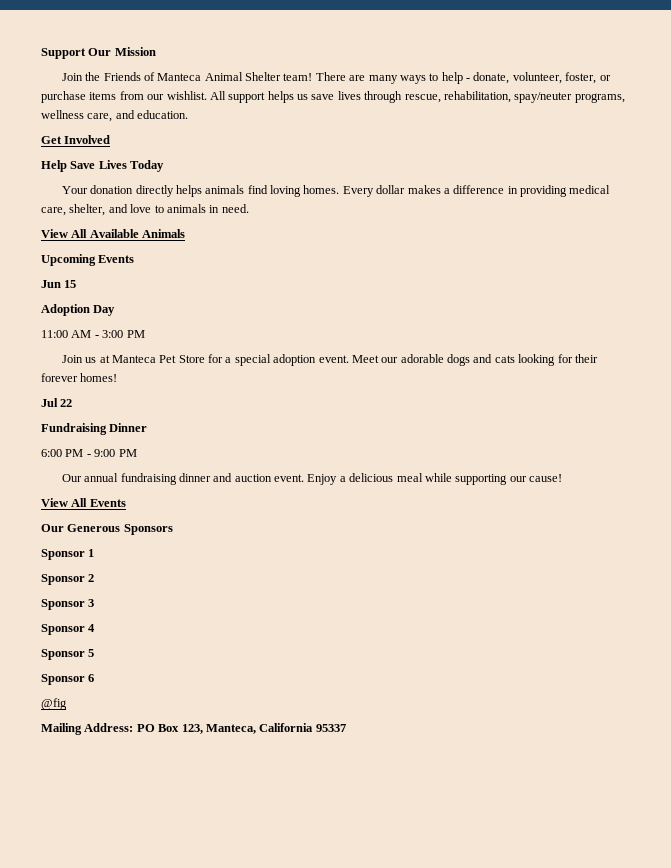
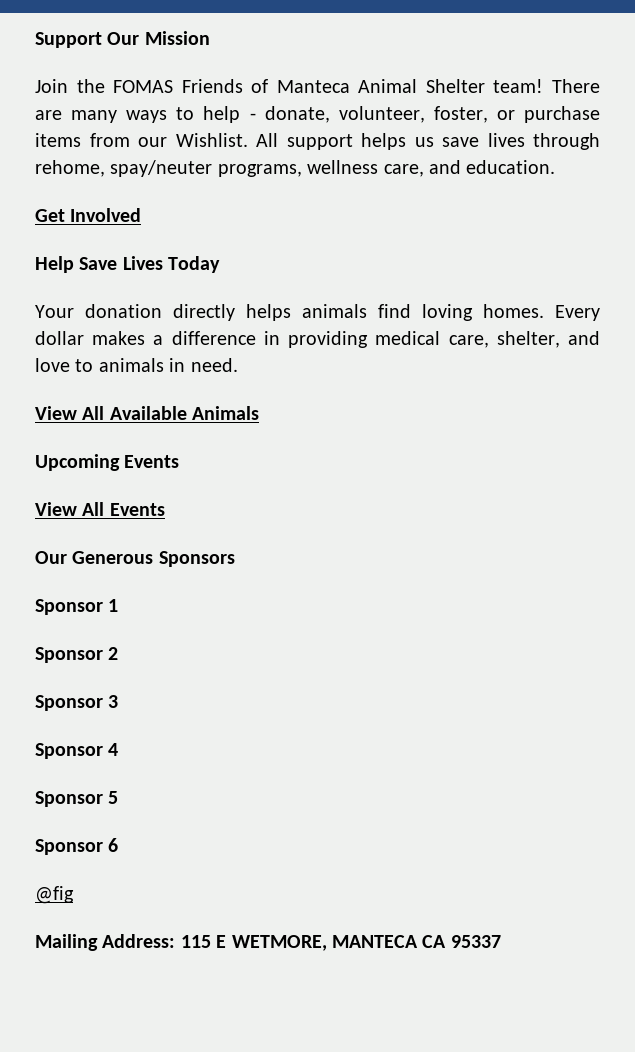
- Join the Friends of Manteca Animal Shelter team!
+ Join the FOMAS Friends of Manteca Animal Shelter team!
- There are many ways to help - donate, volunteer, foster, or purchase items from our wishlist.
+ There are many ways to help - donate, volunteer, foster, or purchase items from our Wishlist.
- All support helps us save lives through rescue, rehabilitation, spay/neuter programs, wellness care, and education.
+ All support helps us save lives through rehome, spay/neuter programs, wellness care, and education.
- Jun 15
- Adoption Day
- 11:00 AM - 3:00 PM
- Join us at Manteca Pet Store for a special adoption event. Meet our adorable dogs and cats looking for their forever homes!
- Jul 22
- Fundraising Dinner
- 6:00 PM - 9:00 PM
- Our annual fundraising dinner and auction event. Enjoy a delicious meal while supporting our cause!
- Mailing Address: PO Box 123, Manteca, California 95337
+ Mailing Address: 115 E WETMORE, MANTECA CA 95337

